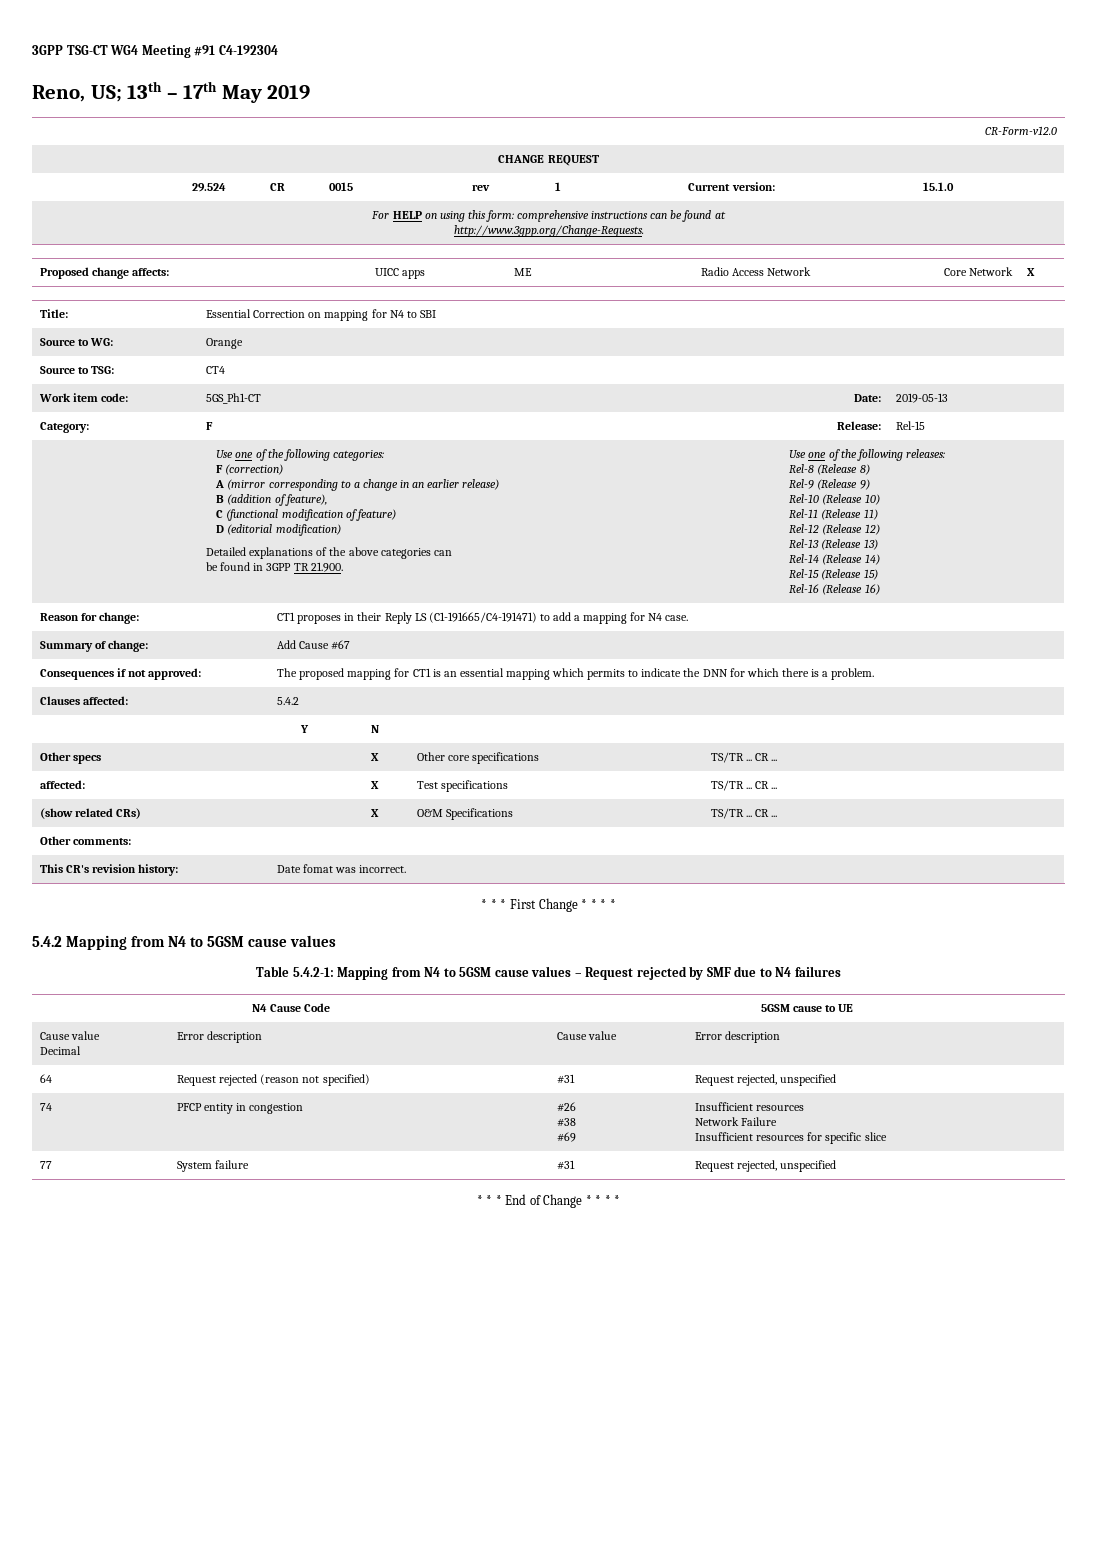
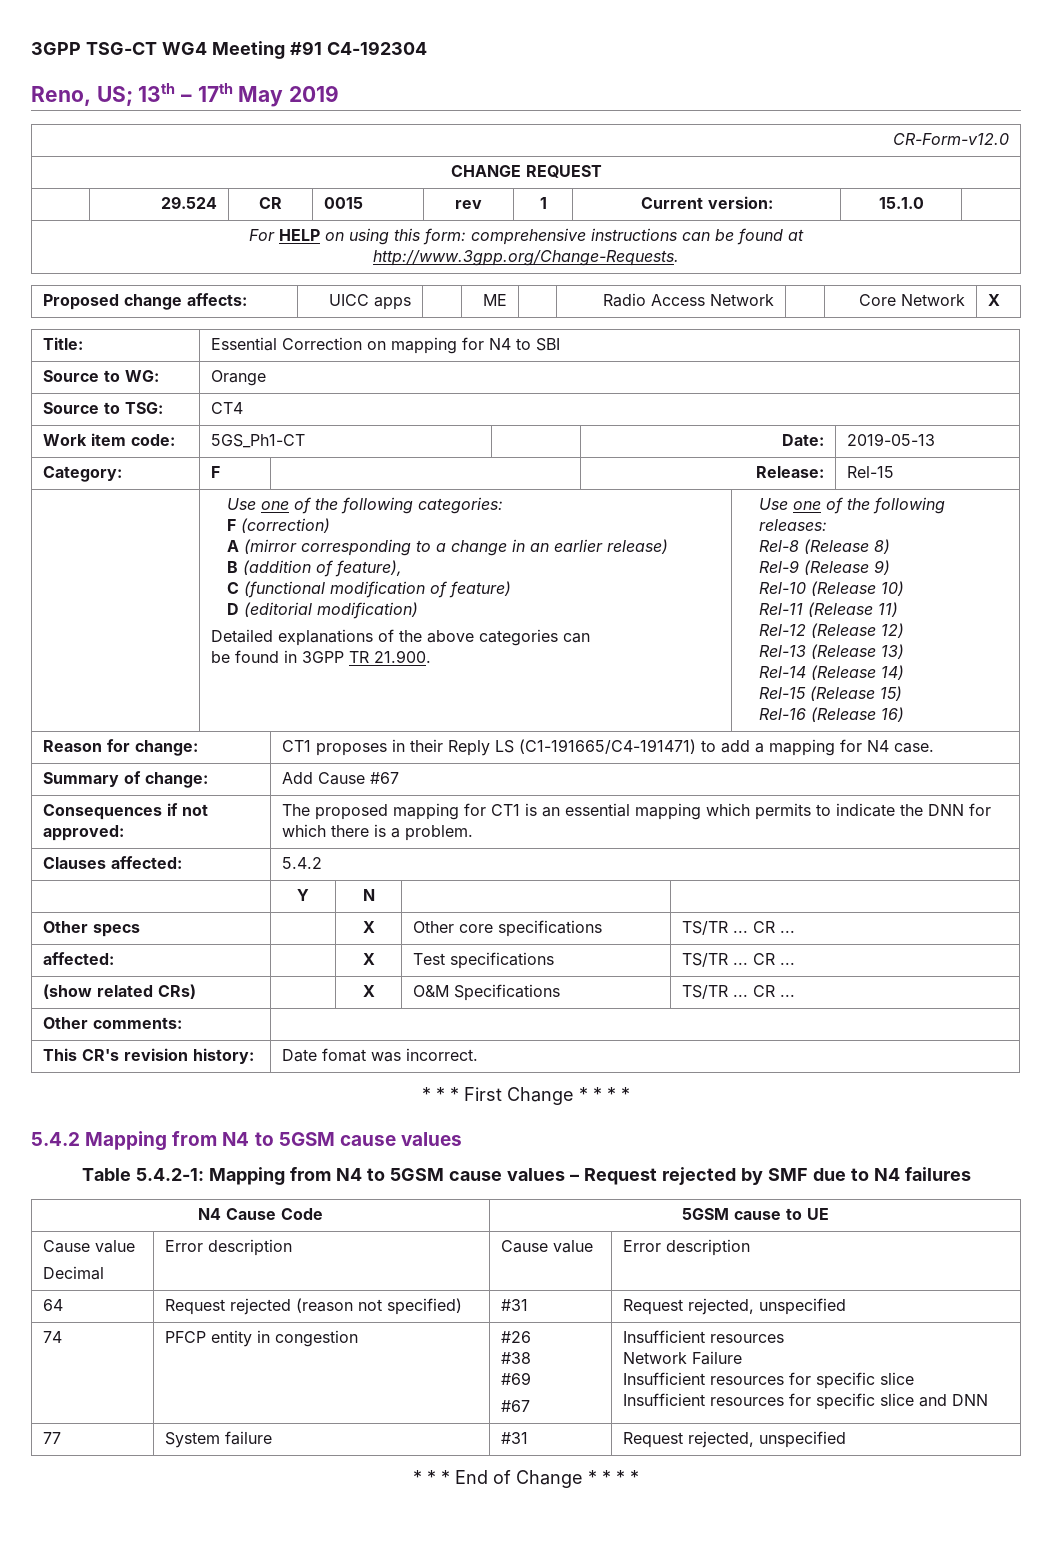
  74 | PFCP entity in congestion | #26
  #38
- #69 | Insufficient resources
+ #69
+ #67 | Insufficient resources
  Network Failure
  Insufficient resources for specific slice
+ Insufficient resources for specific slice and DNN

